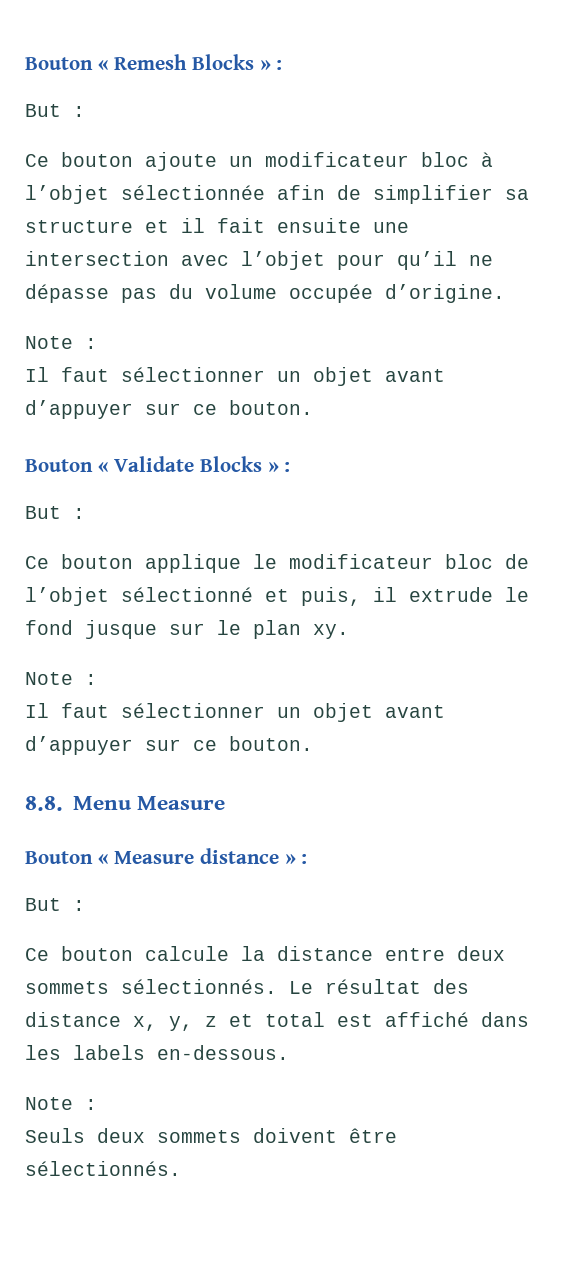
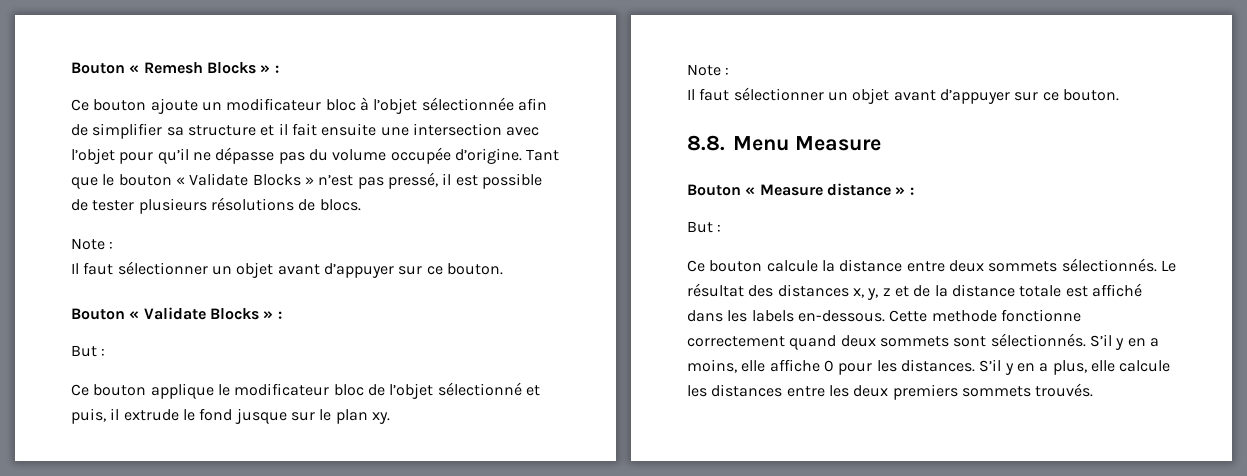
  Bouton « Remesh Blocks » :
- But :
+ Tant que le bouton « Validate Blocks » n’est pas pressé, il est possible de tester plusieurs résolutions de blocs.
- Le résultat des distance x, y, z et total est affiché dans les labels en-dessous.
- Note :
- Seuls deux sommets doivent être sélectionnés.
+ Le résultat des distances x, y, z et de la distance totale est affiché dans les labels en-dessous. Cette methode fonctionne correctement quand deux sommets sont sélectionnés. S’il y en a moins, elle affiche 0 pour les distances. S’il y en a plus, elle calcule les distances entre les deux premiers sommets trouvés.

